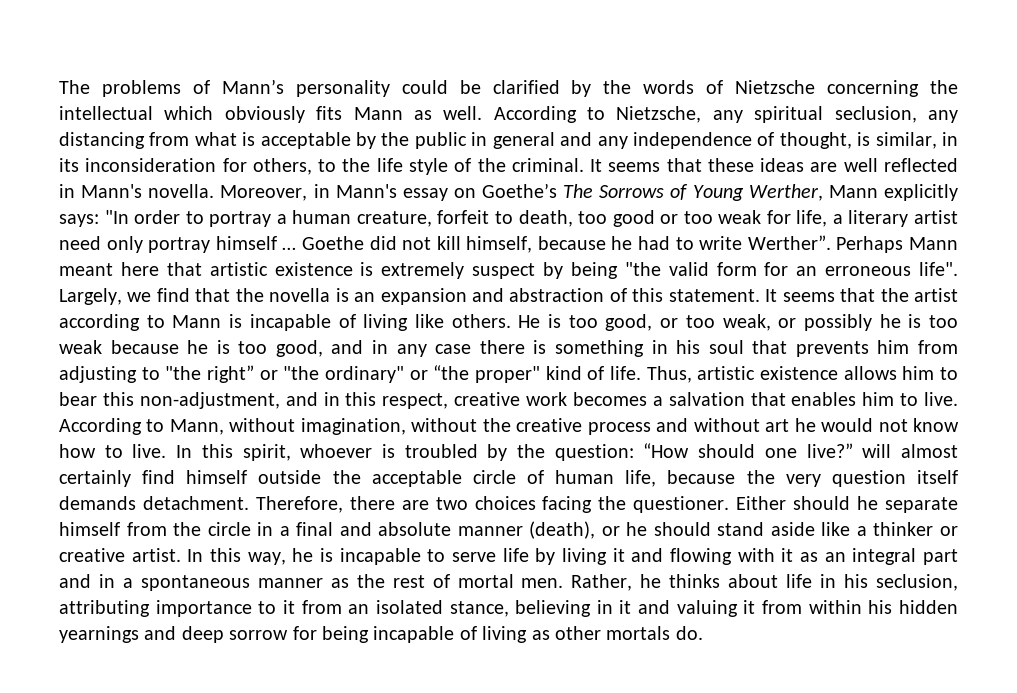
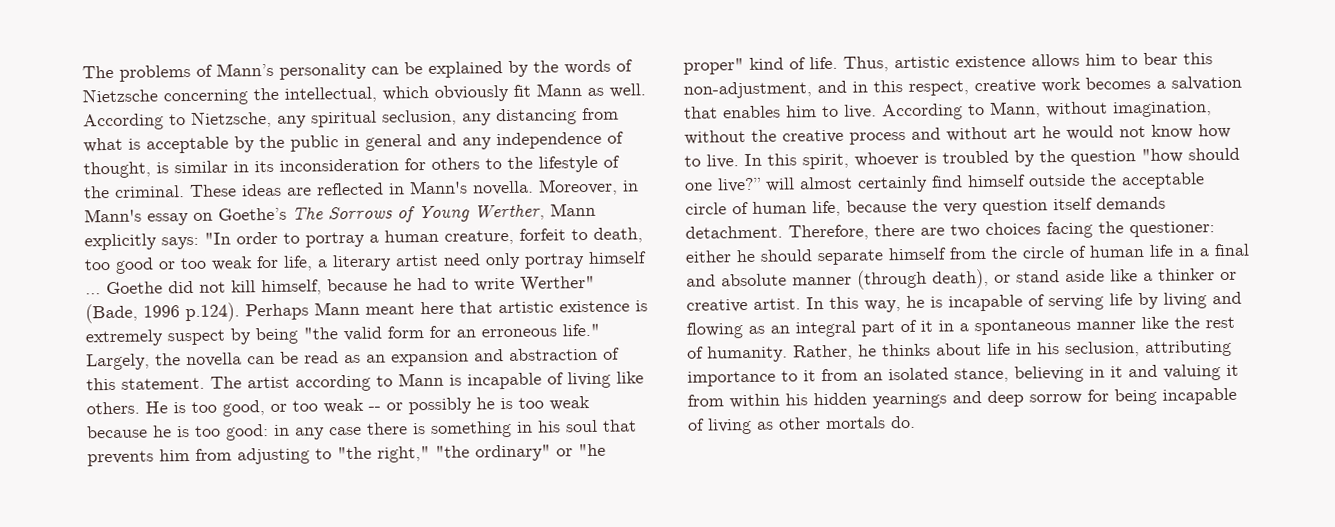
- The problems of Mann’s personality could be clarified by the words of Nietzsche concerning the intellectual which obviously fits Mann as well.
+ The problems of Mann’s personality can be explained by the words of Nietzsche concerning the intellectual, which obviously fit Mann as well.
- According to Nietzsche, any spiritual seclusion, any distancing from what is acceptable by the public in general and any independence of thought, is similar, in its inconsideration for others, to the life style of the criminal.
+ According to Nietzsche, any spiritual seclusion, any distancing from what is acceptable by the public in general and any independence of thought, is similar in its inconsideration for others to the lifestyle of the criminal.
- It seems that these ideas are well reflected in Mann's novella.
+ These ideas are reflected in Mann's novella.
- Goethe did not kill himself, because he had to write Werther”. Perhaps Mann meant here that artistic existence is extremely suspect by being "the valid form for an erroneous life". Largely, we find that the novella is an expansion and abstraction of this statement.
+ Goethe did not kill himself, because he had to write Werther" (Bade, 1996 p.124). Perhaps Mann meant here that artistic existence is extremely suspect by being "the valid form for an erroneous life." Largely, the novella can be read as an expansion and abstraction of this statement.
- It seems that the artist according to Mann is incapable of living like others.
+ The artist according to Mann is incapable of living like others.
- He is too good, or too weak, or possibly he is too weak because he is too good, and in any case there is something in his soul that prevents him from adjusting to "the right” or "the ordinary" or “the proper" kind of life.
+ He is too good, or too weak -- or possibly he is too weak because he is too good: in any case there is something in his soul that prevents him from adjusting to "the right," "the ordinary" or "he proper" kind of life.
- In this spirit, whoever is troubled by the question: “How should one live?” will almost certainly find himself outside the acceptable circle of human life, because the very question itself demands detachment.
+ In this spirit, whoever is troubled by the question "how should one live?” will almost certainly find himself outside the acceptable circle of human life, because the very question itself demands detachment.
- Therefore, there are two choices facing the questioner. Either should he separate himself from the circle in a final and absolute manner (death), or he should stand aside like a thinker or creative artist.
+ Therefore, there are two choices facing the questioner: either he should separate himself from the circle of human life in a final and absolute manner (through death), or stand aside like a thinker or creative artist.
- In this way, he is incapable to serve life by living it and flowing with it as an integral part and in a spontaneous manner as the rest of mortal men.
+ In this way, he is incapable of serving life by living and flowing as an integral part of it in a spontaneous manner like the rest of humanity.

